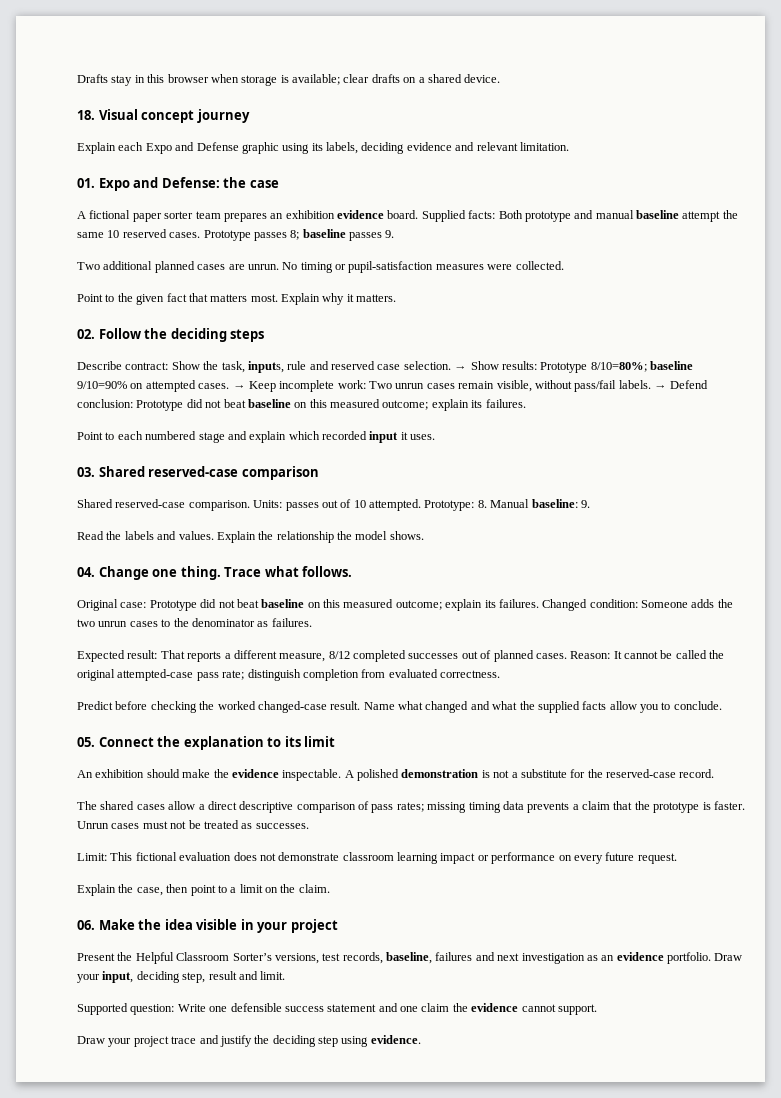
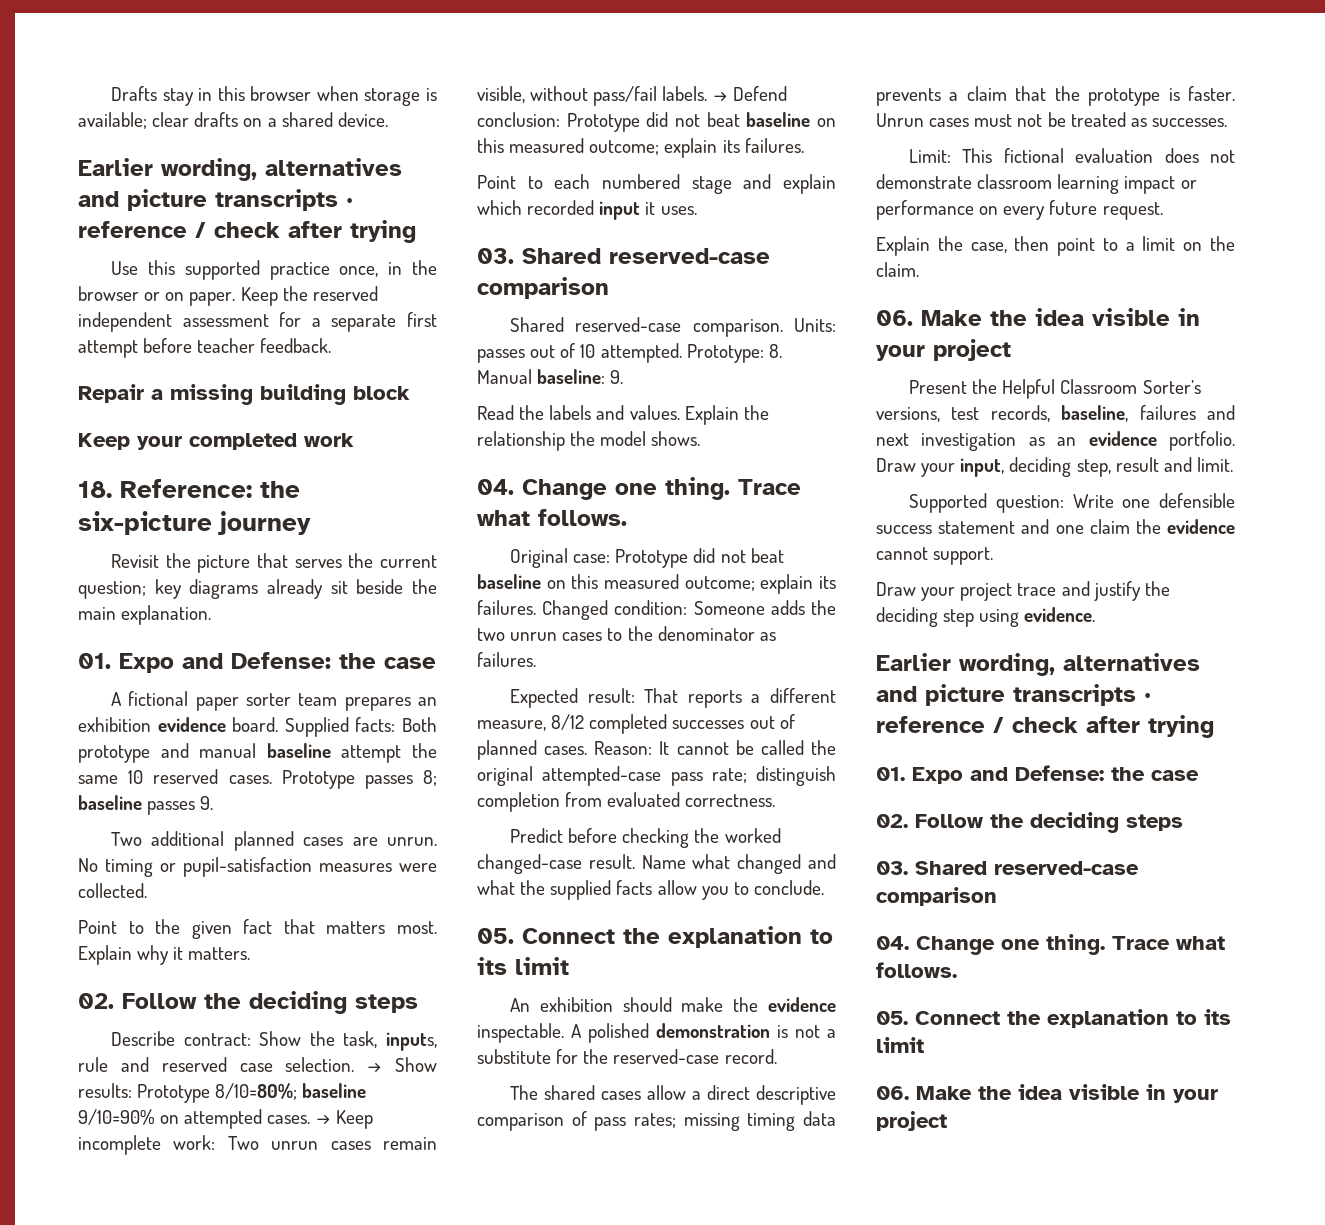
  Drafts stay in this browser when storage is available; clear drafts on a shared device.
- 18. Visual concept journey
- Explain each Expo and Defense graphic using its labels, deciding evidence and relevant limitation.
+ Earlier wording, alternatives and picture transcripts · reference / check after trying
+ Use this supported practice once, in the browser or on paper. Keep the reserved independent assessment for a separate first attempt before teacher feedback.
+ Repair a missing building block
+ Keep your completed work
+ 18. Reference: the six-picture journey
+ Revisit the picture that serves the current question; key diagrams already sit beside the main explanation.
  Draw your project trace and justify the deciding step using evidence.
+ Earlier wording, alternatives and picture transcripts · reference / check after trying
+ 01. Expo and Defense: the case
+ 02. Follow the deciding steps
+ 03. Shared reserved-case comparison
+ 04. Change one thing. Trace what follows.
+ 05. Connect the explanation to its limit
+ 06. Make the idea visible in your project

